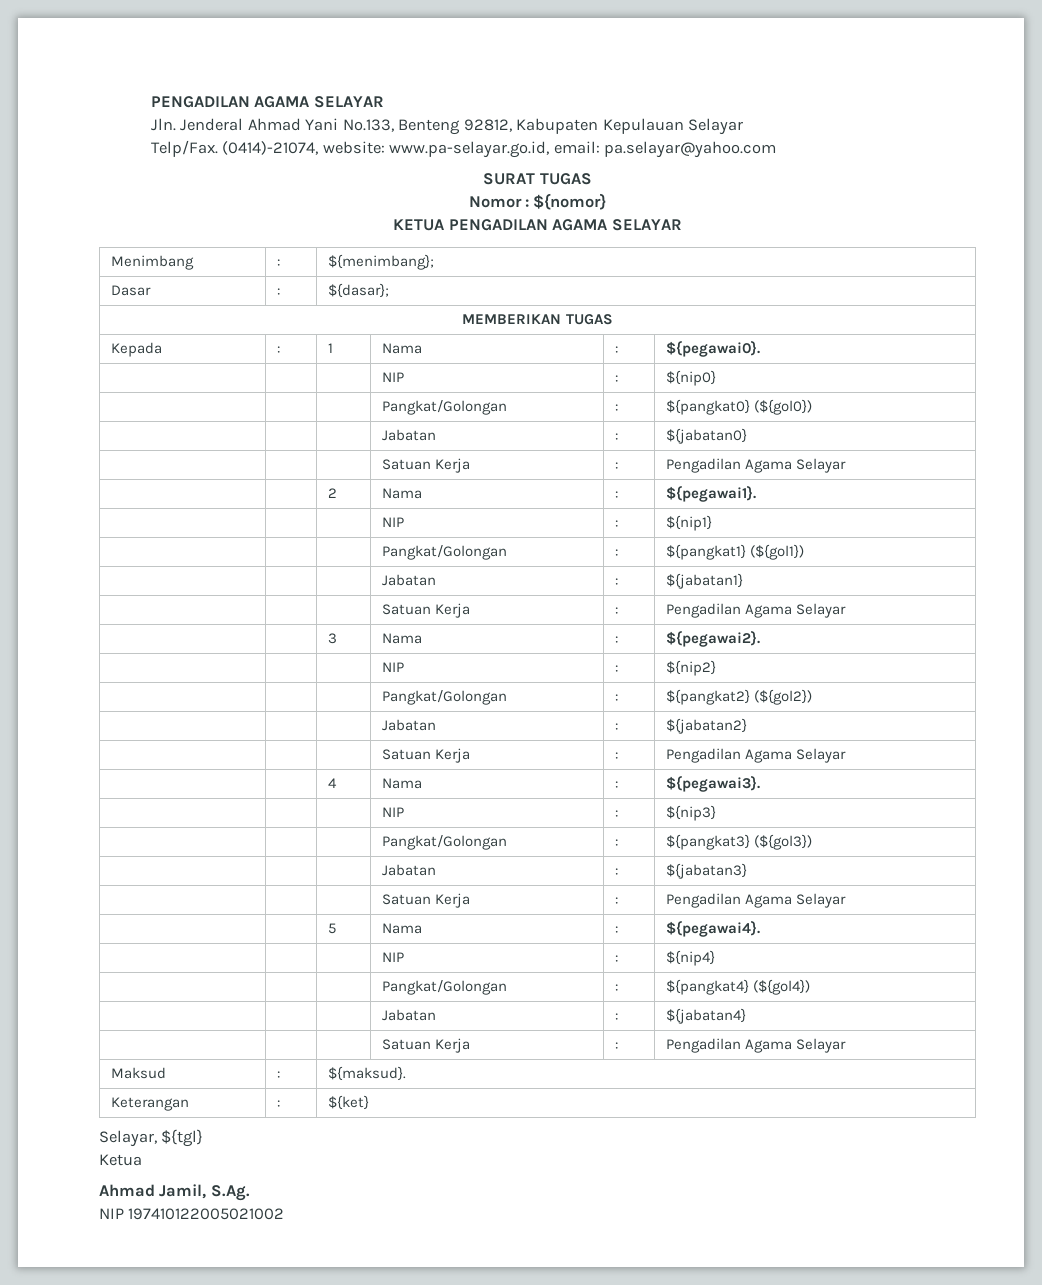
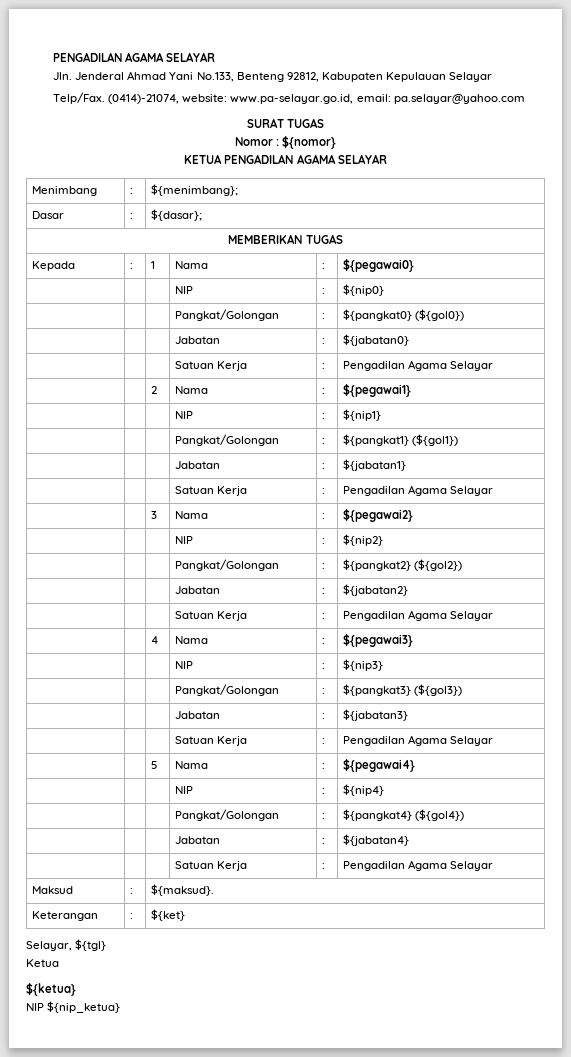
- Kepada | : | 1 | Nama | : | ${pegawai0}.
+ Kepada | : | 1 | Nama | : | ${pegawai0}
- | | 2 | Nama | : | ${pegawai1}.
+ | | 2 | Nama | : | ${pegawai1}
- | | 3 | Nama | : | ${pegawai2}.
+ | | 3 | Nama | : | ${pegawai2}
- | | 4 | Nama | : | ${pegawai3}.
+ | | 4 | Nama | : | ${pegawai3}
- | | 5 | Nama | : | ${pegawai4}.
+ | | 5 | Nama | : | ${pegawai4}
- Ahmad Jamil, S.Ag.
- NIP 197410122005021002
+ ${ketua}
+ NIP ${nip_ketua}

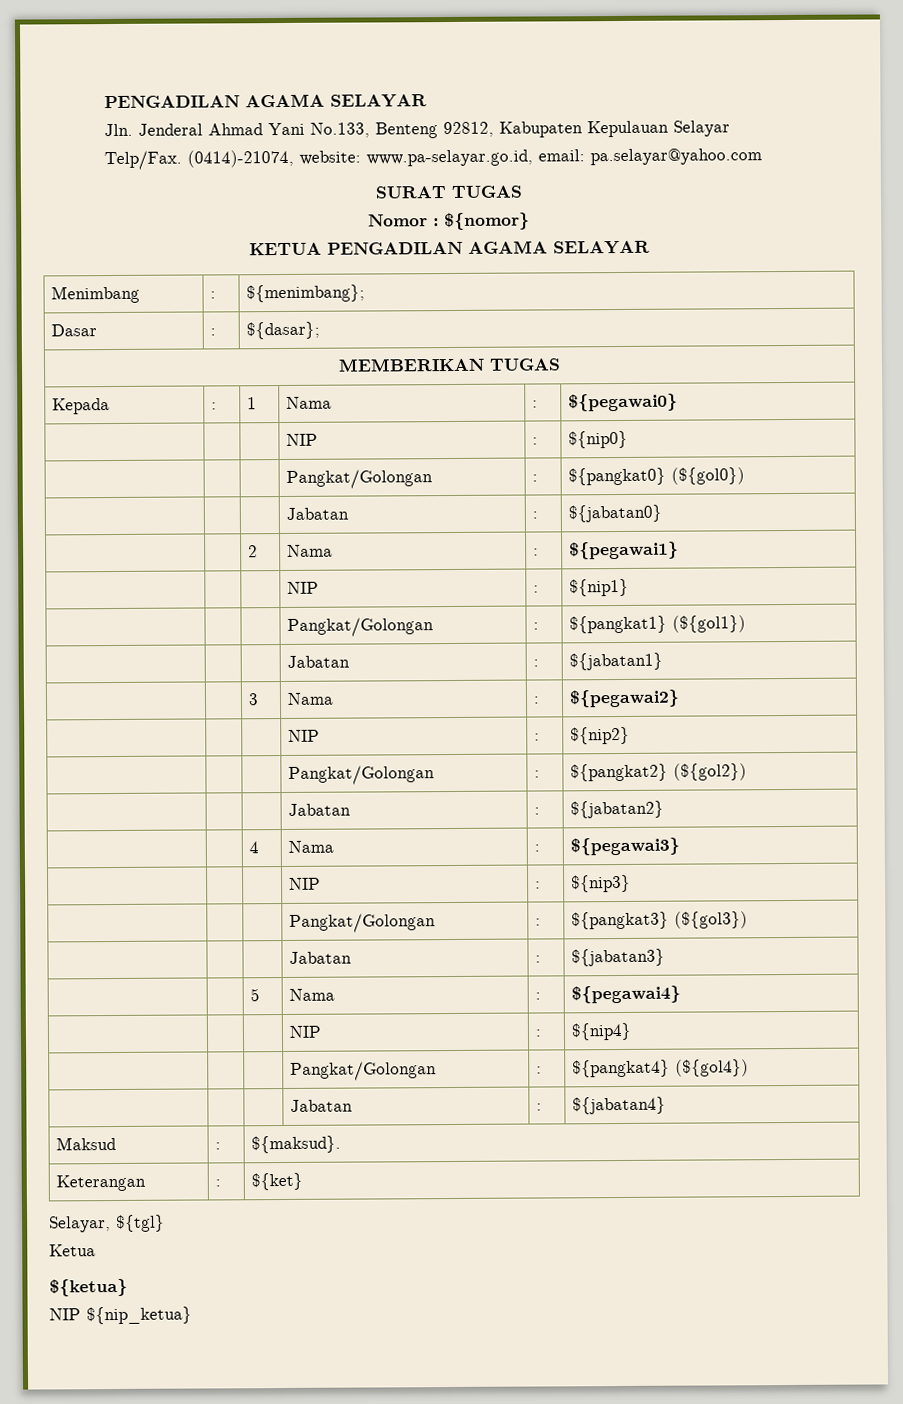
  | | | Jabatan | : | ${jabatan0}
- | | | Satuan Kerja | : | Pengadilan Agama Selayar
  | | | Jabatan | : | ${jabatan1}
- | | | Satuan Kerja | : | Pengadilan Agama Selayar
  | | | Jabatan | : | ${jabatan2}
- | | | Satuan Kerja | : | Pengadilan Agama Selayar
  | | | Jabatan | : | ${jabatan3}
- | | | Satuan Kerja | : | Pengadilan Agama Selayar
  | | | Jabatan | : | ${jabatan4}
- | | | Satuan Kerja | : | Pengadilan Agama Selayar

